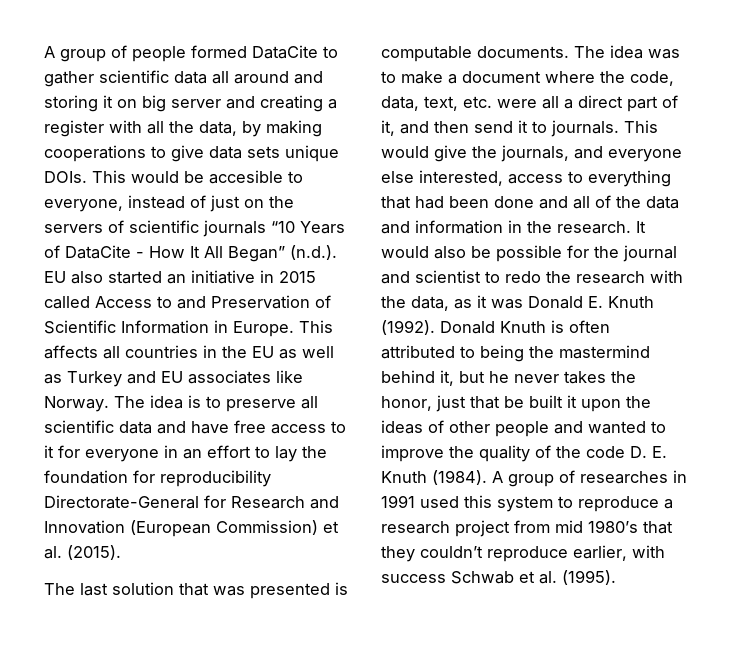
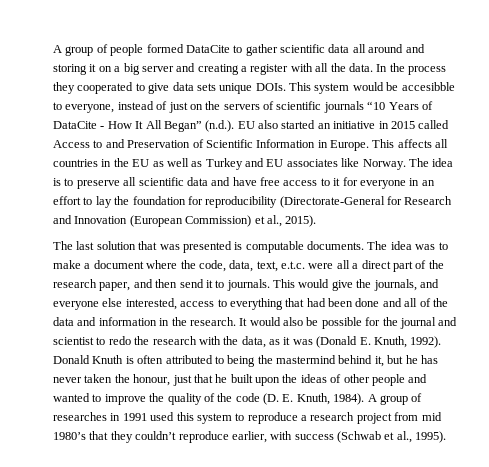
- A group of people formed DataCite to gather scientific data all around and storing it on big server and creating a register with all the data, by making cooperations to give data sets unique DOIs.
+ A group of people formed DataCite to gather scientific data all around and storing it on a big server and creating a register with all the data. In the process they cooperated to give data sets unique DOIs.
- This would be accesible to everyone, instead of just on the servers of scientific journals “10 Years of DataCite - How It All Began” (n.d.). EU also started an initiative in 2015 called Access to and Preservation of Scientific Information in Europe.
+ This system would be accesibble to everyone, instead of just on the servers of scientific journals “10 Years of DataCite - How It All Began” (n.d.). EU also started an initiative in 2015 called Access to and Preservation of Scientific Information in Europe.
- The idea is to preserve all scientific data and have free access to it for everyone in an effort to lay the foundation for reproducibility Directorate-General for Research and Innovation (European Commission) et al. (2015).
+ The idea is to preserve all scientific data and have free access to it for everyone in an effort to lay the foundation for reproducibility (Directorate-General for Research and Innovation (European Commission) et al., 2015).
- The idea was to make a document where the code, data, text, etc. were all a direct part of it, and then send it to journals.
+ The idea was to make a document where the code, data, text, e.t.c. were all a direct part of the research paper, and then send it to journals.
- It would also be possible for the journal and scientist to redo the research with the data, as it was Donald E. Knuth (1992).
+ It would also be possible for the journal and scientist to redo the research with the data, as it was (Donald E. Knuth, 1992).
- Donald Knuth is often attributed to being the mastermind behind it, but he never takes the honor, just that be built it upon the ideas of other people and wanted to improve the quality of the code D. E. Knuth (1984).
+ Donald Knuth is often attributed to being the mastermind behind it, but he has never taken the honour, just that he built upon the ideas of other people and wanted to improve the quality of the code (D. E. Knuth, 1984).
- A group of researches in 1991 used this system to reproduce a research project from mid 1980’s that they couldn’t reproduce earlier, with success Schwab et al. (1995).
+ A group of researches in 1991 used this system to reproduce a research project from mid 1980’s that they couldn’t reproduce earlier, with success (Schwab et al., 1995).

